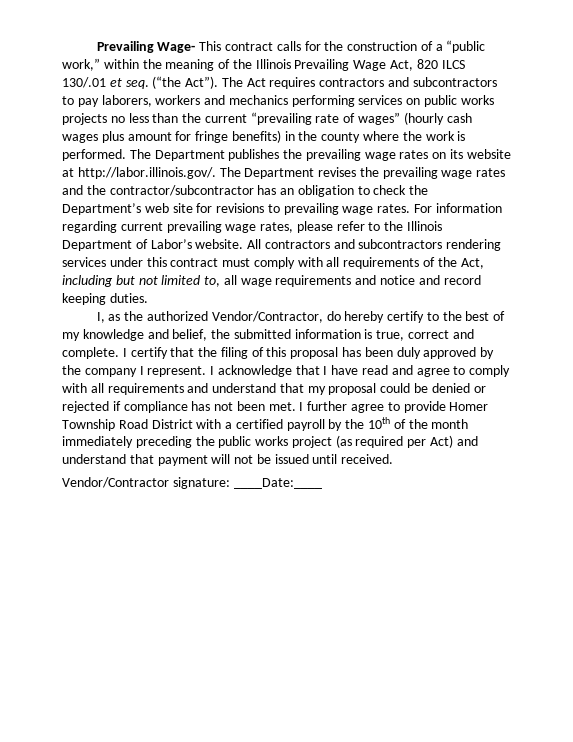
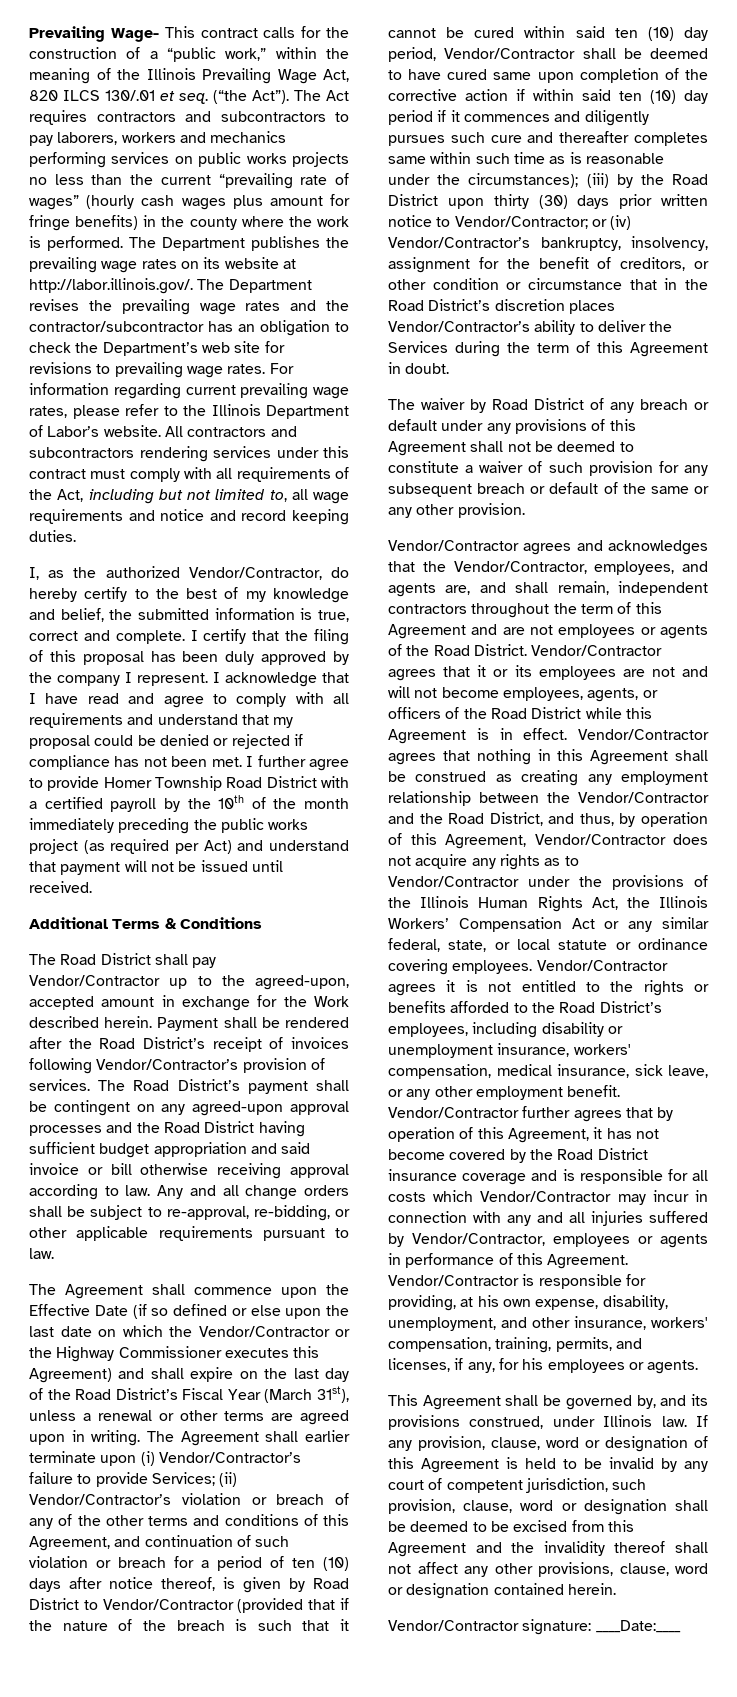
+ Additional Terms & Conditions
+ The Road District shall pay Vendor/Contractor up to the agreed-upon, accepted amount in exchange for the Work described herein. Payment shall be rendered after the Road District’s receipt of invoices following Vendor/Contractor’s provision of services. The Road District’s payment shall be contingent on any agreed-upon approval processes and the Road District having sufficient budget appropriation and said invoice or bill otherwise receiving approval according to law. Any and all change orders shall be subject to re-approval, re-bidding, or other applicable requirements pursuant to law.
+ The Agreement shall commence upon the Effective Date (if so defined or else upon the last date on which the Vendor/Contractor or the Highway Commissioner executes this Agreement) and shall expire on the last day of the Road District’s Fiscal Year (March 31st), unless a renewal or other terms are agreed upon in writing. The Agreement shall earlier terminate upon (i) Vendor/Contractor’s failure to provide Services; (ii) Vendor/Contractor’s violation or breach of any of the other terms and conditions of this Agreement, and continuation of such violation or breach for a period of ten (10) days after notice thereof, is given by Road District to Vendor/Contractor (provided that if the nature of the breach is such that it cannot be cured within said ten (10) day period, Vendor/Contractor shall be deemed to have cured same upon completion of the corrective action if within said ten (10) day period if it commences and diligently pursues such cure and thereafter completes same within such time as is reasonable under the circumstances); (iii) by the Road District upon thirty (30) days prior written notice to Vendor/Contractor; or (iv) Vendor/Contractor’s bankruptcy, insolvency, assignment for the benefit of creditors, or other condition or circumstance that in the Road District’s discretion places Vendor/Contractor’s ability to deliver the Services during the term of this Agreement in doubt.
+ The waiver by Road District of any breach or default under any provisions of this Agreement shall not be deemed to constitute a waiver of such provision for any subsequent breach or default of the same or any other provision.
+ Vendor/Contractor agrees and acknowledges that the Vendor/Contractor, employees, and agents are, and shall remain, independent contractors throughout the term of this Agreement and are not employees or agents of the Road District. Vendor/Contractor agrees that it or its employees are not and will not become employees, agents, or officers of the Road District while this Agreement is in effect. Vendor/Contractor agrees that nothing in this Agreement shall be construed as creating any employment relationship between the Vendor/Contractor and the Road District, and thus, by operation of this Agreement, Vendor/Contractor does not acquire any rights as to Vendor/Contractor under the provisions of the Illinois Human Rights Act, the Illinois Workers’ Compensation Act or any similar federal, state, or local statute or ordinance covering employees. Vendor/Contractor agrees it is not entitled to the rights or benefits afforded to the Road District’s employees, including disability or unemployment insurance, workers' compensation, medical insurance, sick leave, or any other employment benefit. Vendor/Contractor further agrees that by operation of this Agreement, it has not become covered by the Road District insurance coverage and is responsible for all costs which Vendor/Contractor may incur in connection with any and all injuries suffered by Vendor/Contractor, employees or agents in performance of this Agreement. Vendor/Contractor is responsible for providing, at his own expense, disability, unemployment, and other insurance, workers' compensation, training, permits, and licenses, if any, for his employees or agents.
+ This Agreement shall be governed by, and its provisions construed, under Illinois law. If any provision, clause, word or designation of this Agreement is held to be invalid by any court of competent jurisdiction, such provision, clause, word or designation shall be deemed to be excised from this Agreement and the invalidity thereof shall not affect any other provisions, clause, word or designation contained herein.

